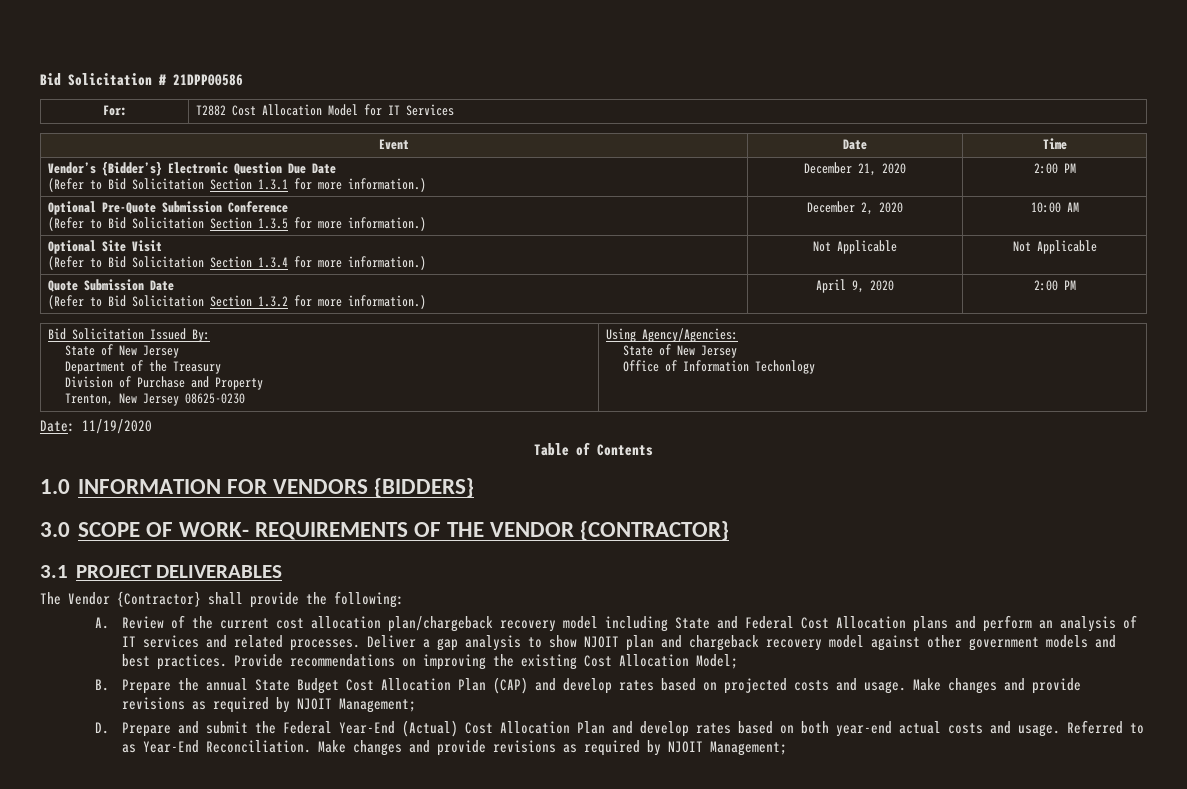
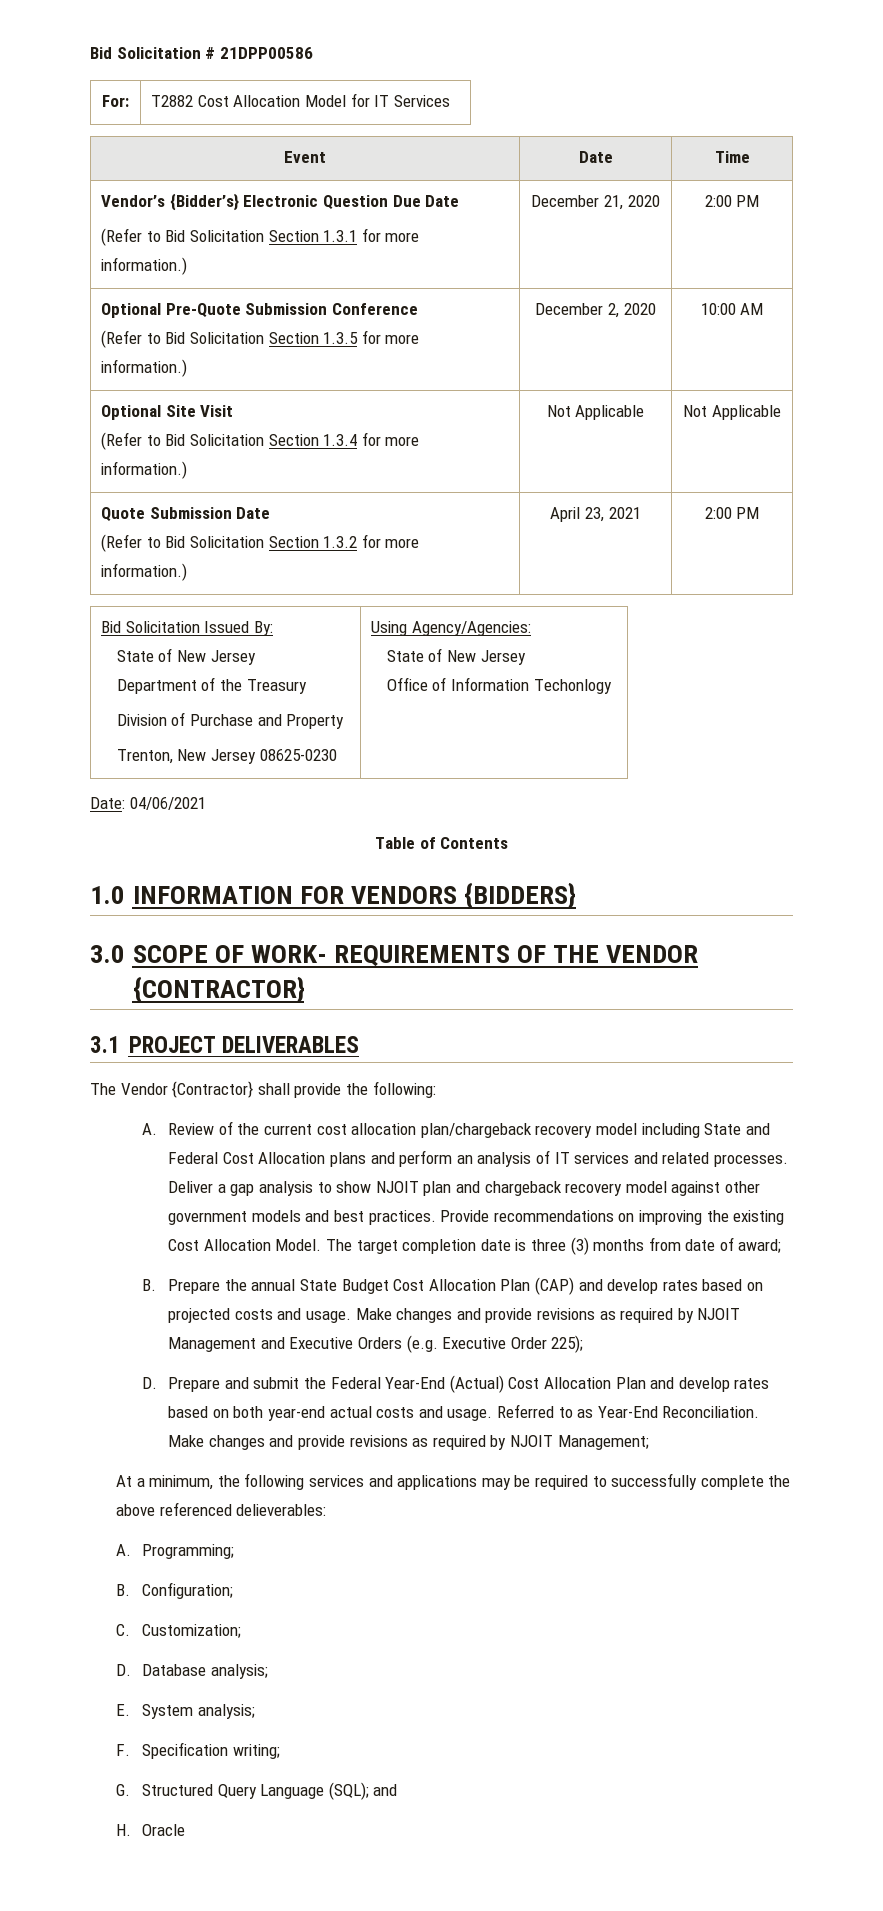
  Quote Submission Date
- (Refer to Bid Solicitation Section 1.3.2 for more information.) | April 9, 2020 | 2:00 PM
+ (Refer to Bid Solicitation Section 1.3.2 for more information.) | April 23, 2021 | 2:00 PM
- Date: 11/19/2020
+ Date: 04/06/2021
- Provide recommendations on improving the existing Cost Allocation Model;
+ Provide recommendations on improving the existing Cost Allocation Model. The target completion date is three (3) months from date of award;
- B. Prepare the annual State Budget Cost Allocation Plan (CAP) and develop rates based on projected costs and usage. Make changes and provide revisions as required by NJOIT Management;
+ B. Prepare the annual State Budget Cost Allocation Plan (CAP) and develop rates based on projected costs and usage. Make changes and provide revisions as required by NJOIT Management and Executive Orders (e.g. Executive Order 225);
+ At a minimum, the following services and applications may be required to successfully complete the above referenced delieverables:
+ A. Programming;
+ B. Configuration;
+ C. Customization;
+ D. Database analysis;
+ E. System analysis;
+ F. Specification writing;
+ G. Structured Query Language (SQL); and
+ H. Oracle

